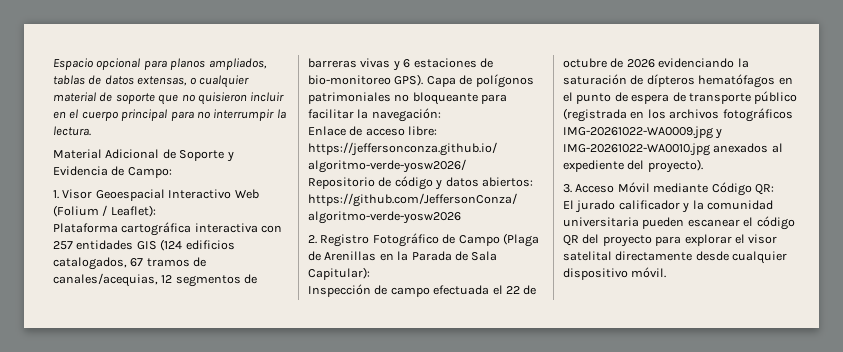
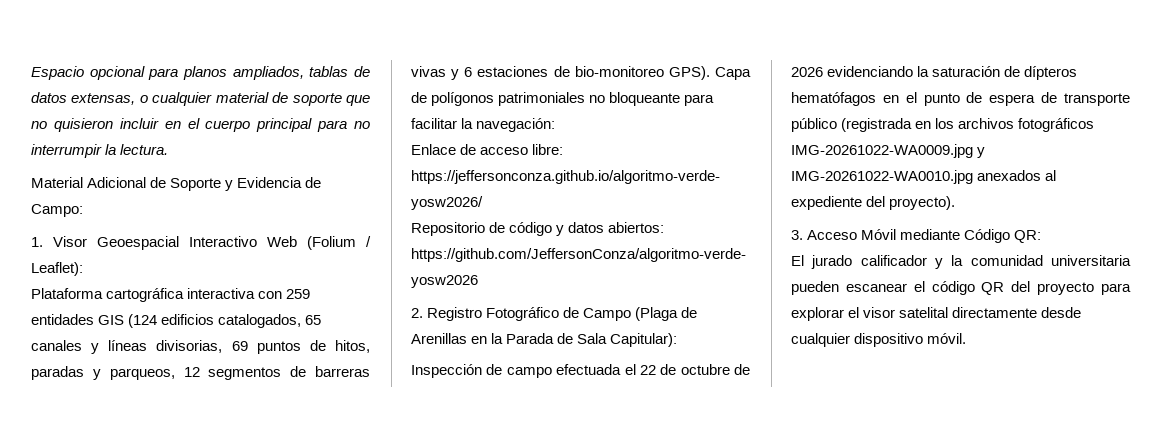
- Plataforma cartográfica interactiva con 257 entidades GIS (124 edificios catalogados, 67 tramos de canales/acequias, 12 segmentos de barreras vivas y 6 estaciones de bio-monitoreo GPS).
+ Plataforma cartográfica interactiva con 259 entidades GIS (124 edificios catalogados, 65 canales y líneas divisorias, 69 puntos de hitos, paradas y parqueos, 12 segmentos de barreras vivas y 6 estaciones de bio-monitoreo GPS).

